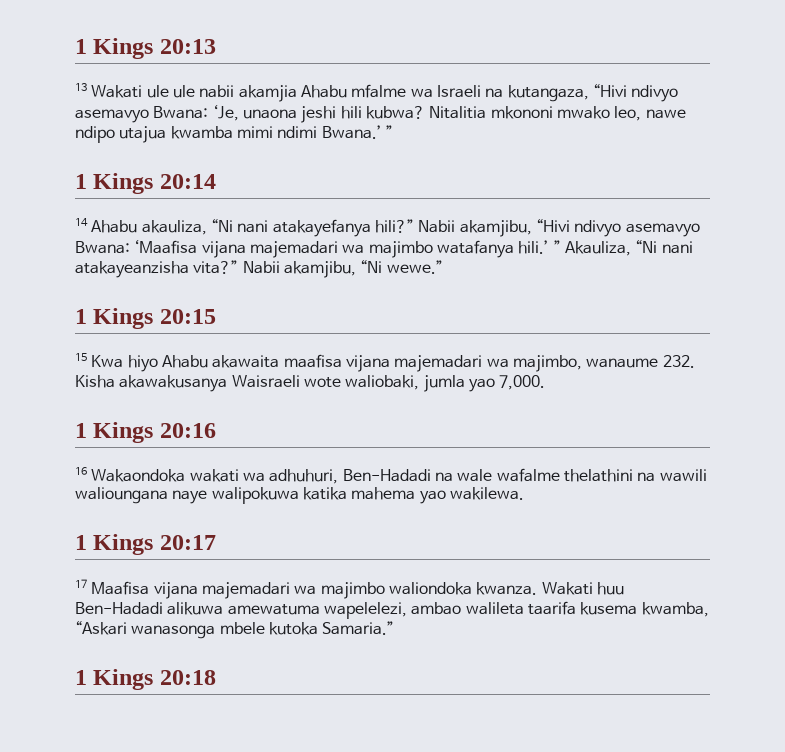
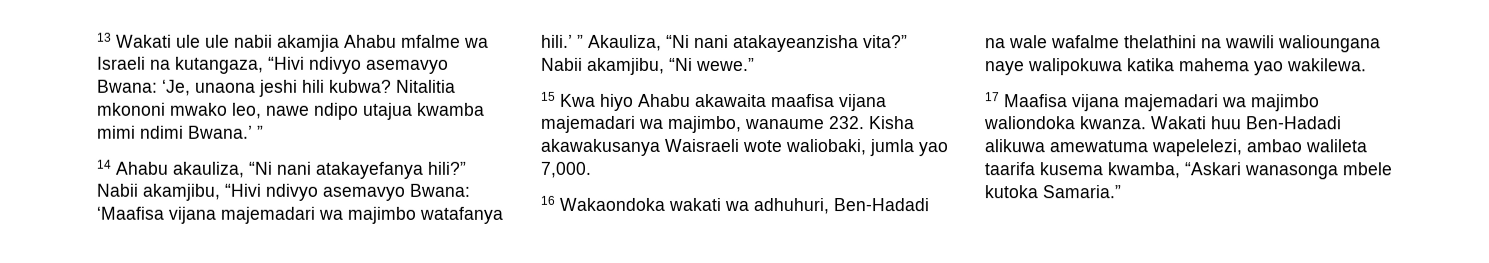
- 1 Kings 20:13
- 1 Kings 20:14
- 1 Kings 20:15
- 1 Kings 20:16
- 1 Kings 20:17
- 1 Kings 20:18

